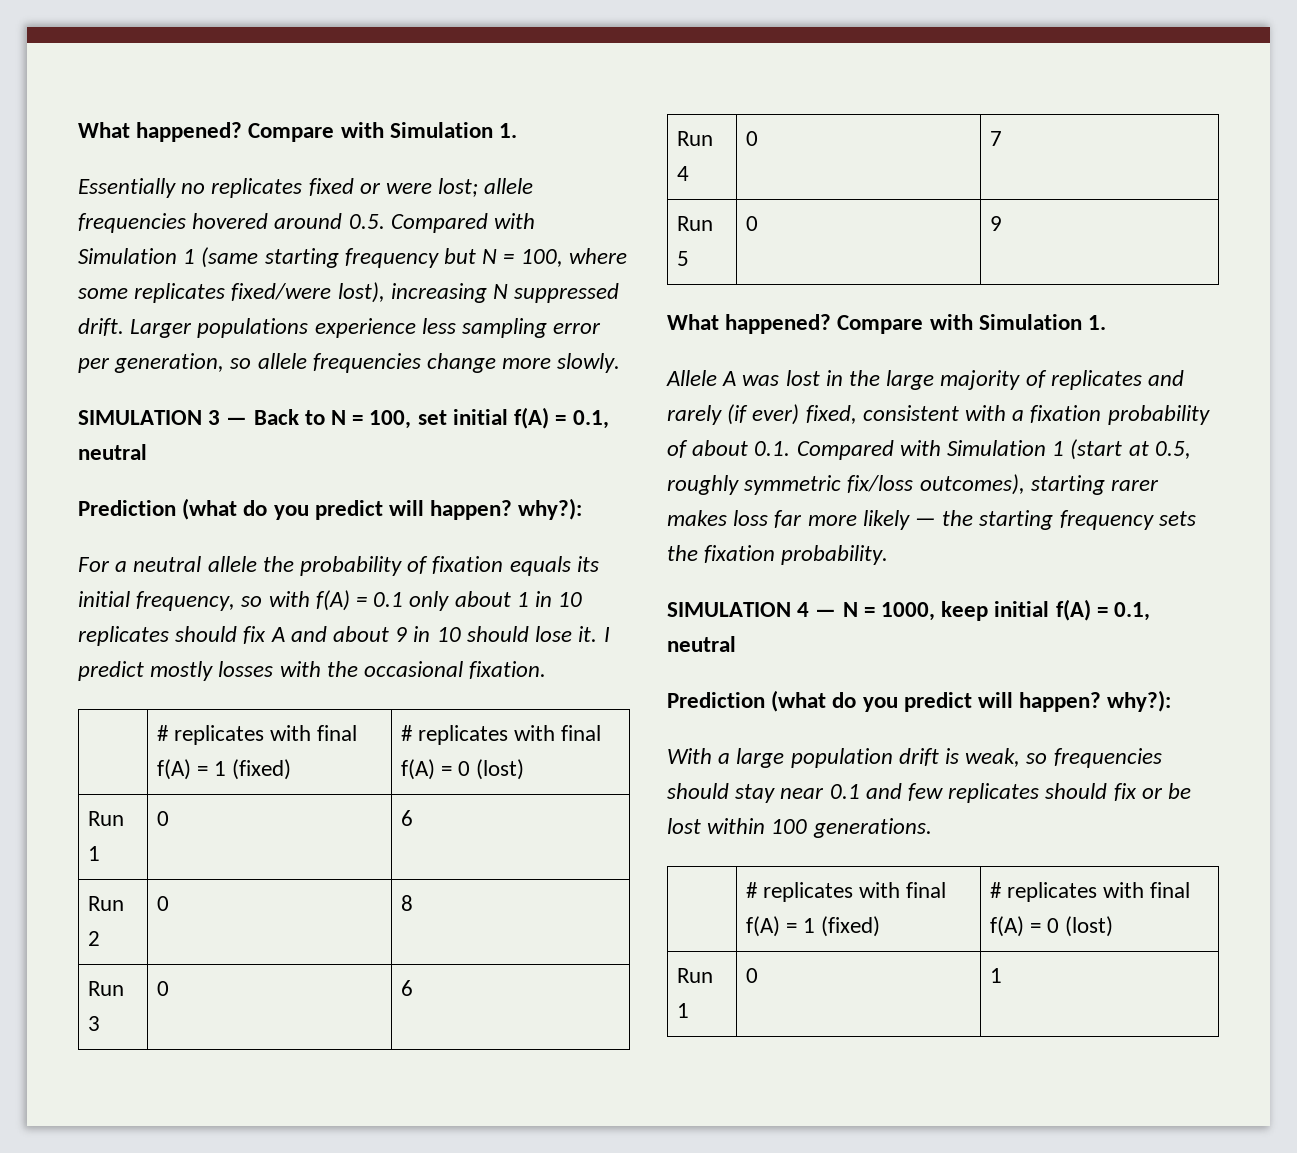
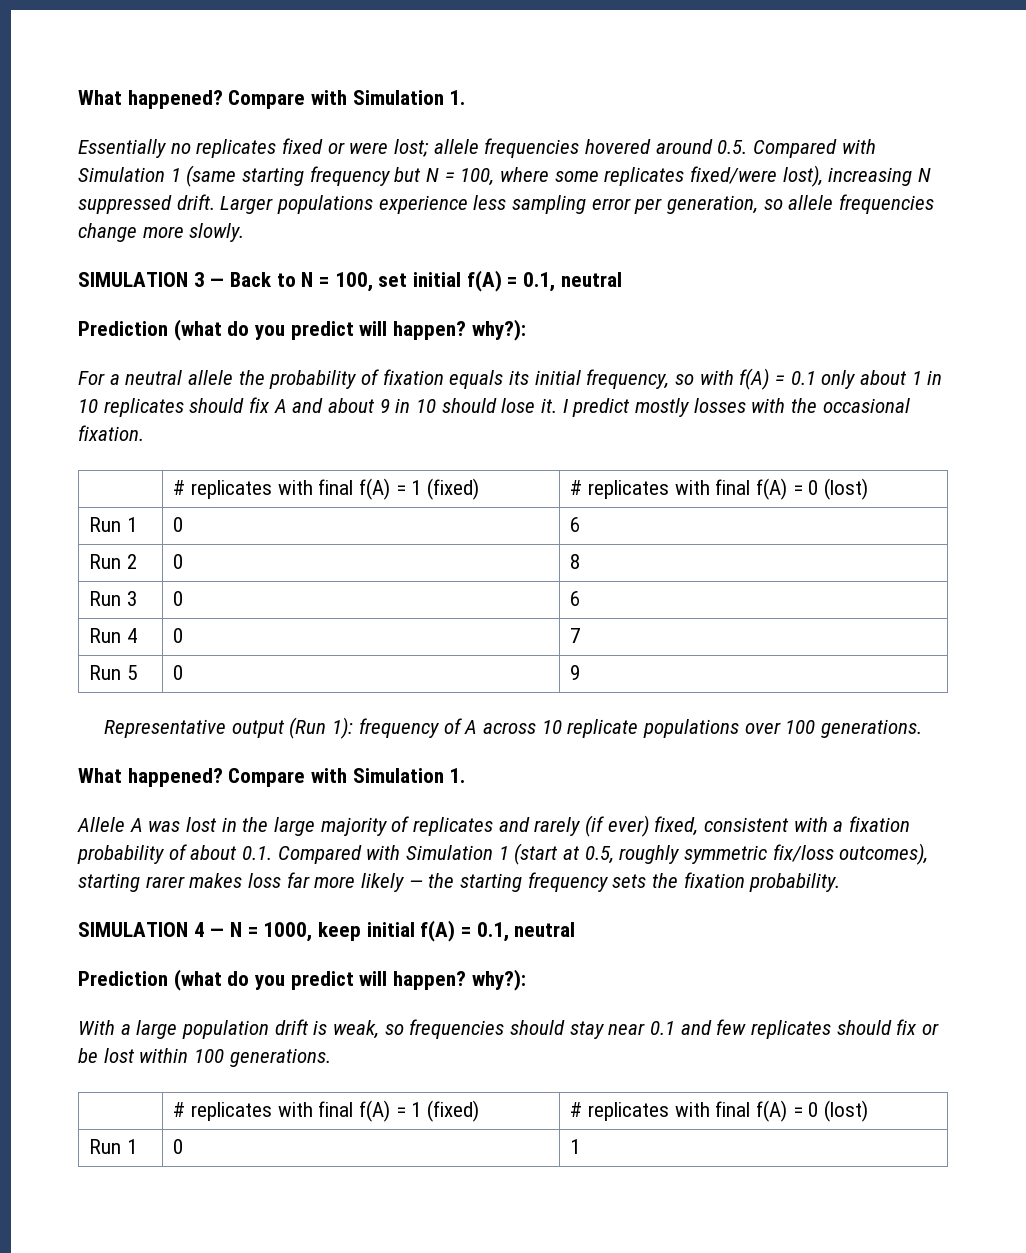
+ Representative output (Run 1): frequency of A across 10 replicate populations over 100 generations.

